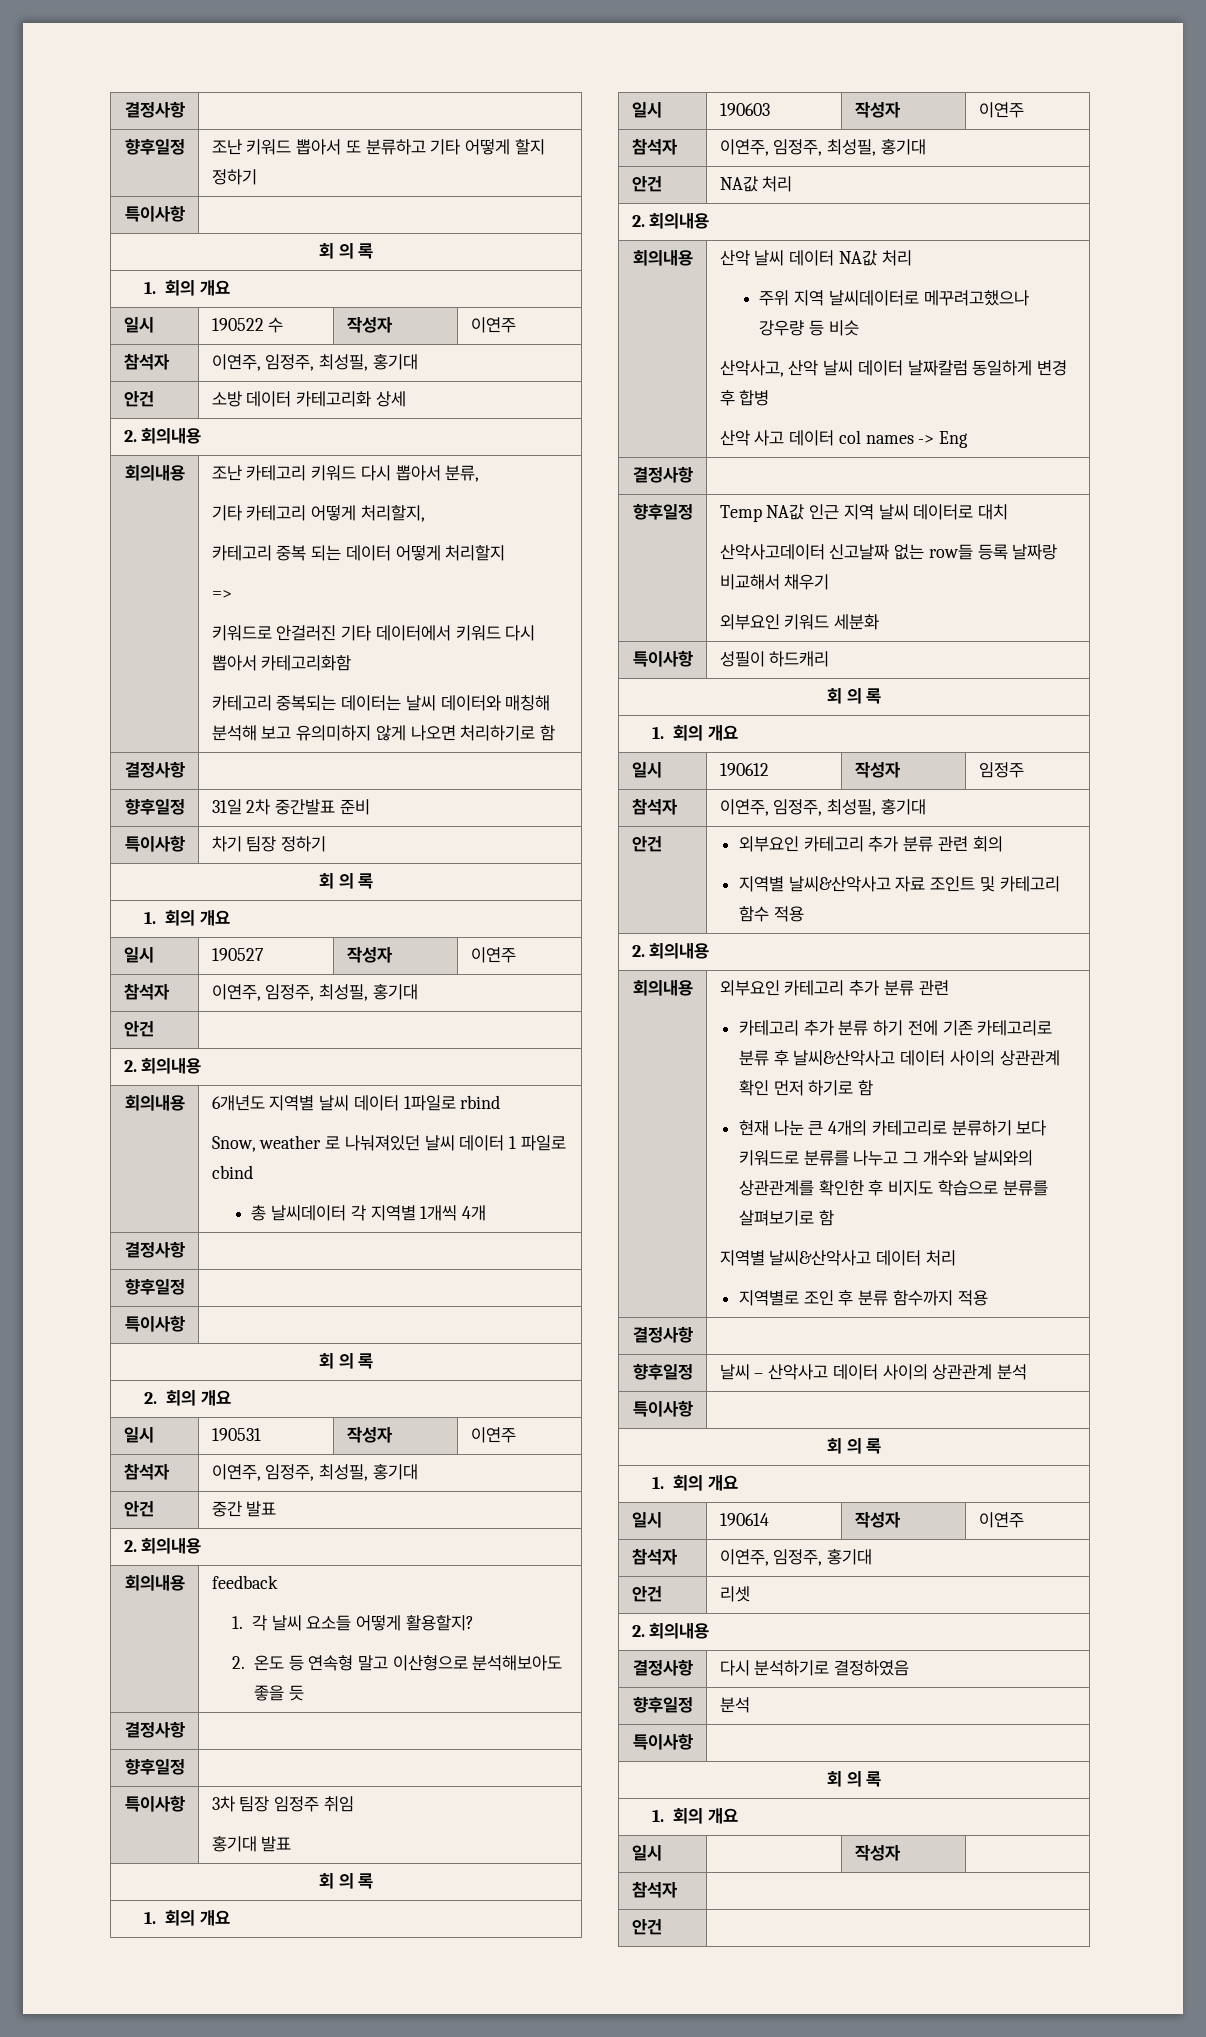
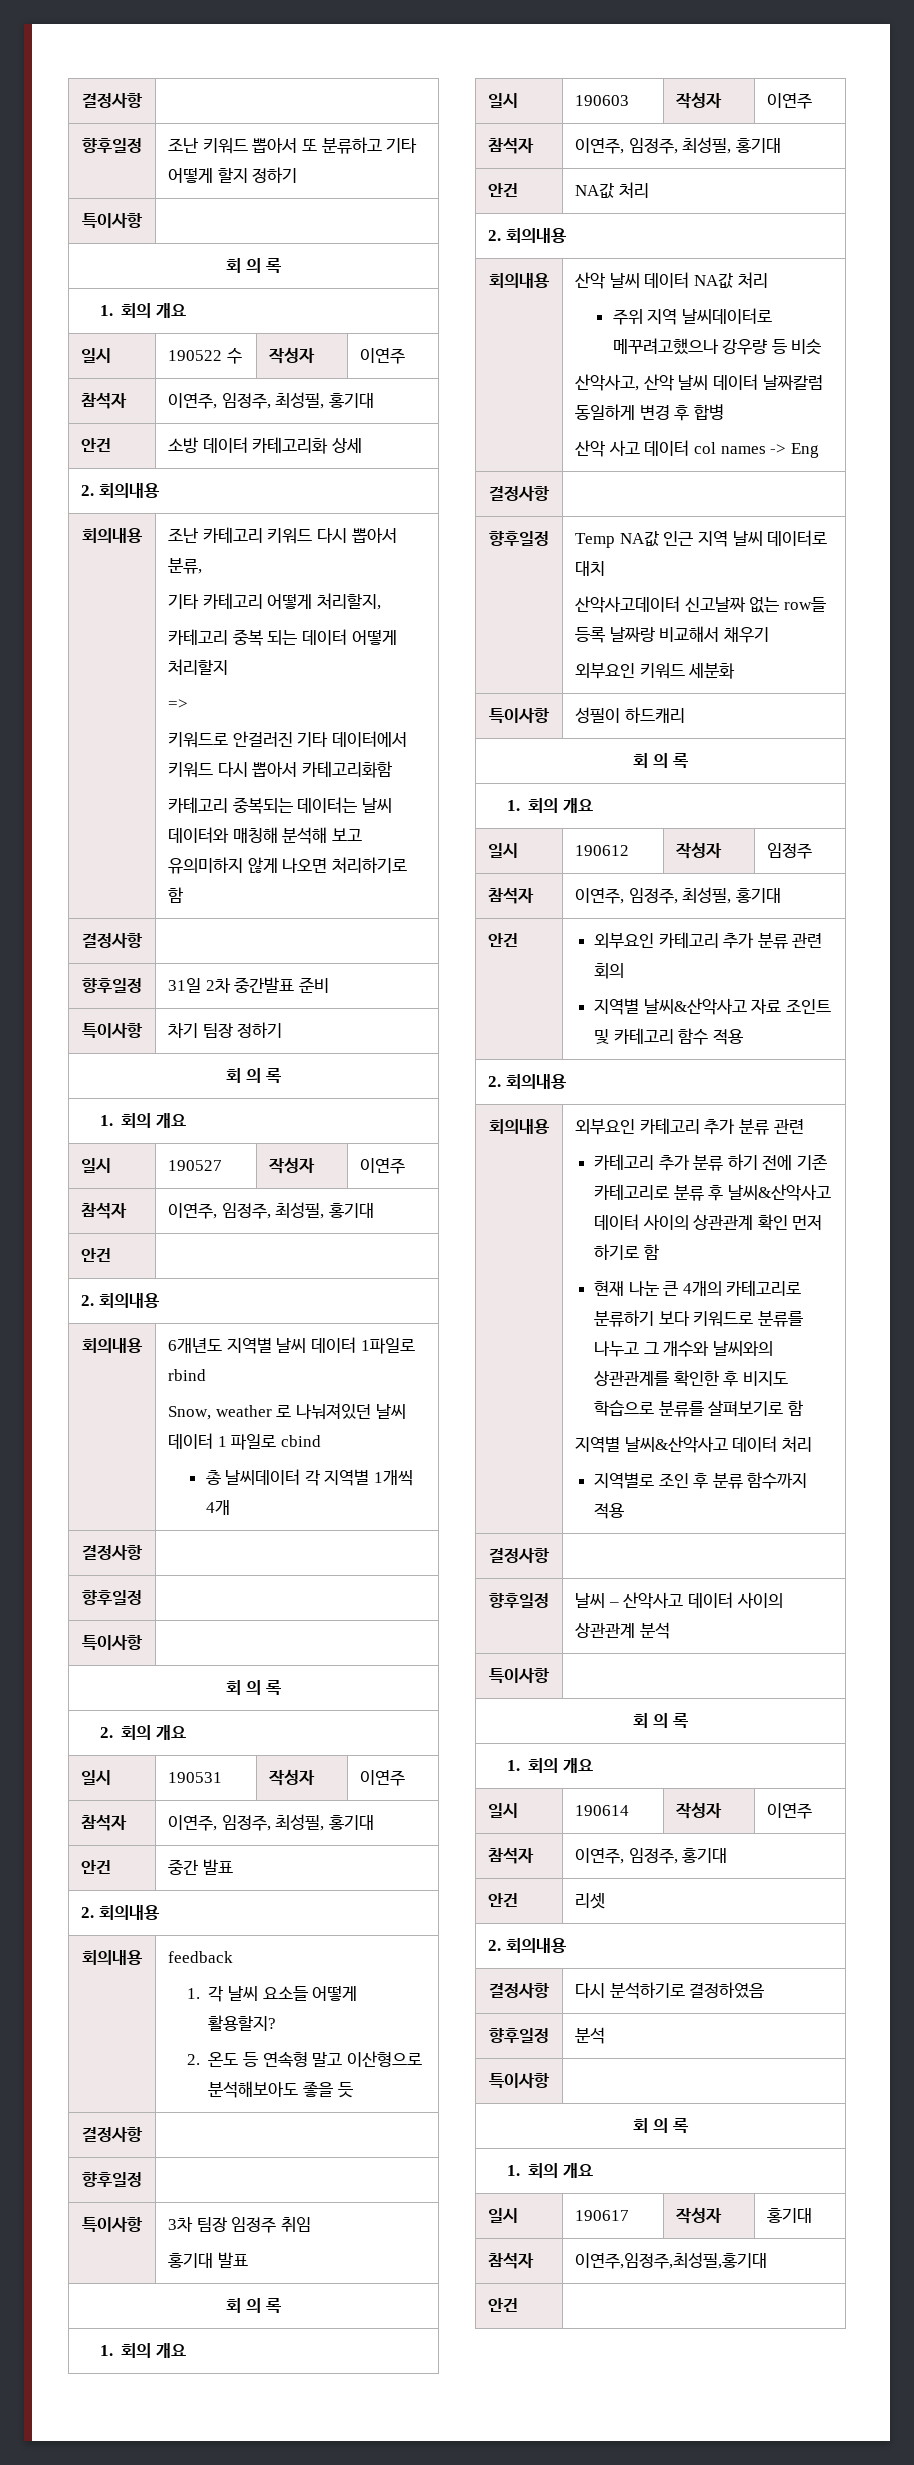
- 일시 | | 작성자 |
- 참석자 |
+ 일시 | 190617 | 작성자 | 홍기대
+ 참석자 | 이연주,임정주,최성필,홍기대

